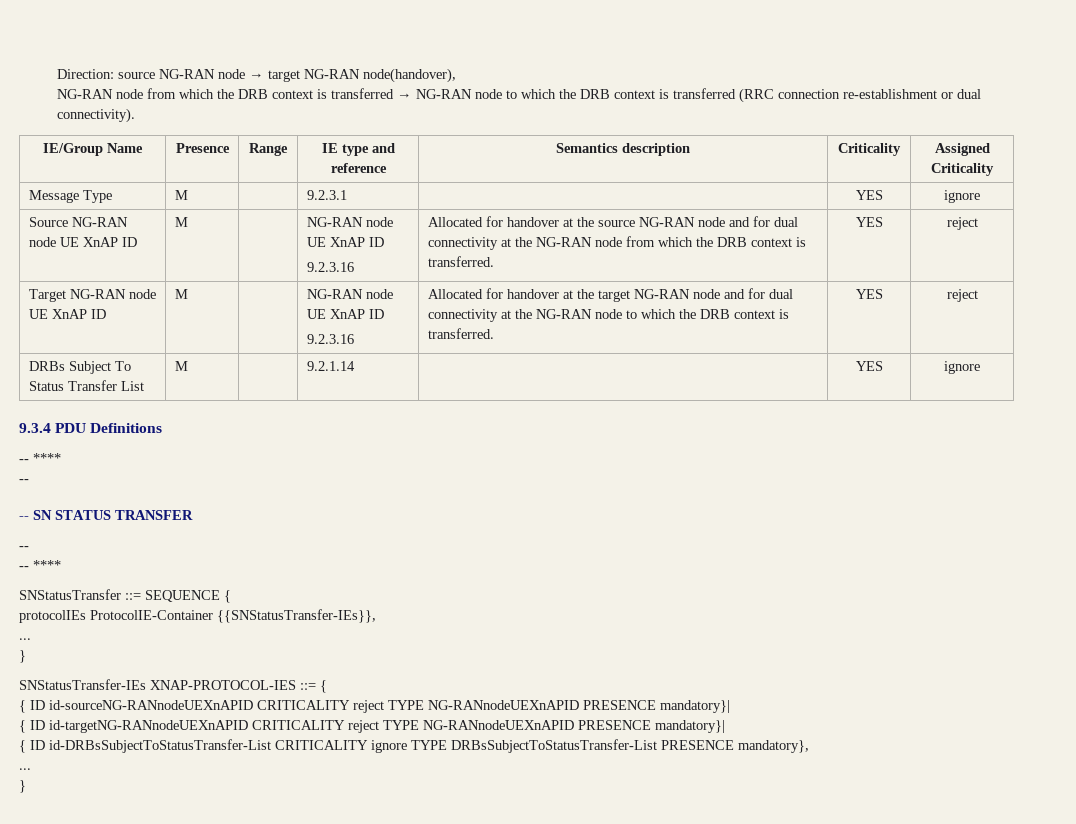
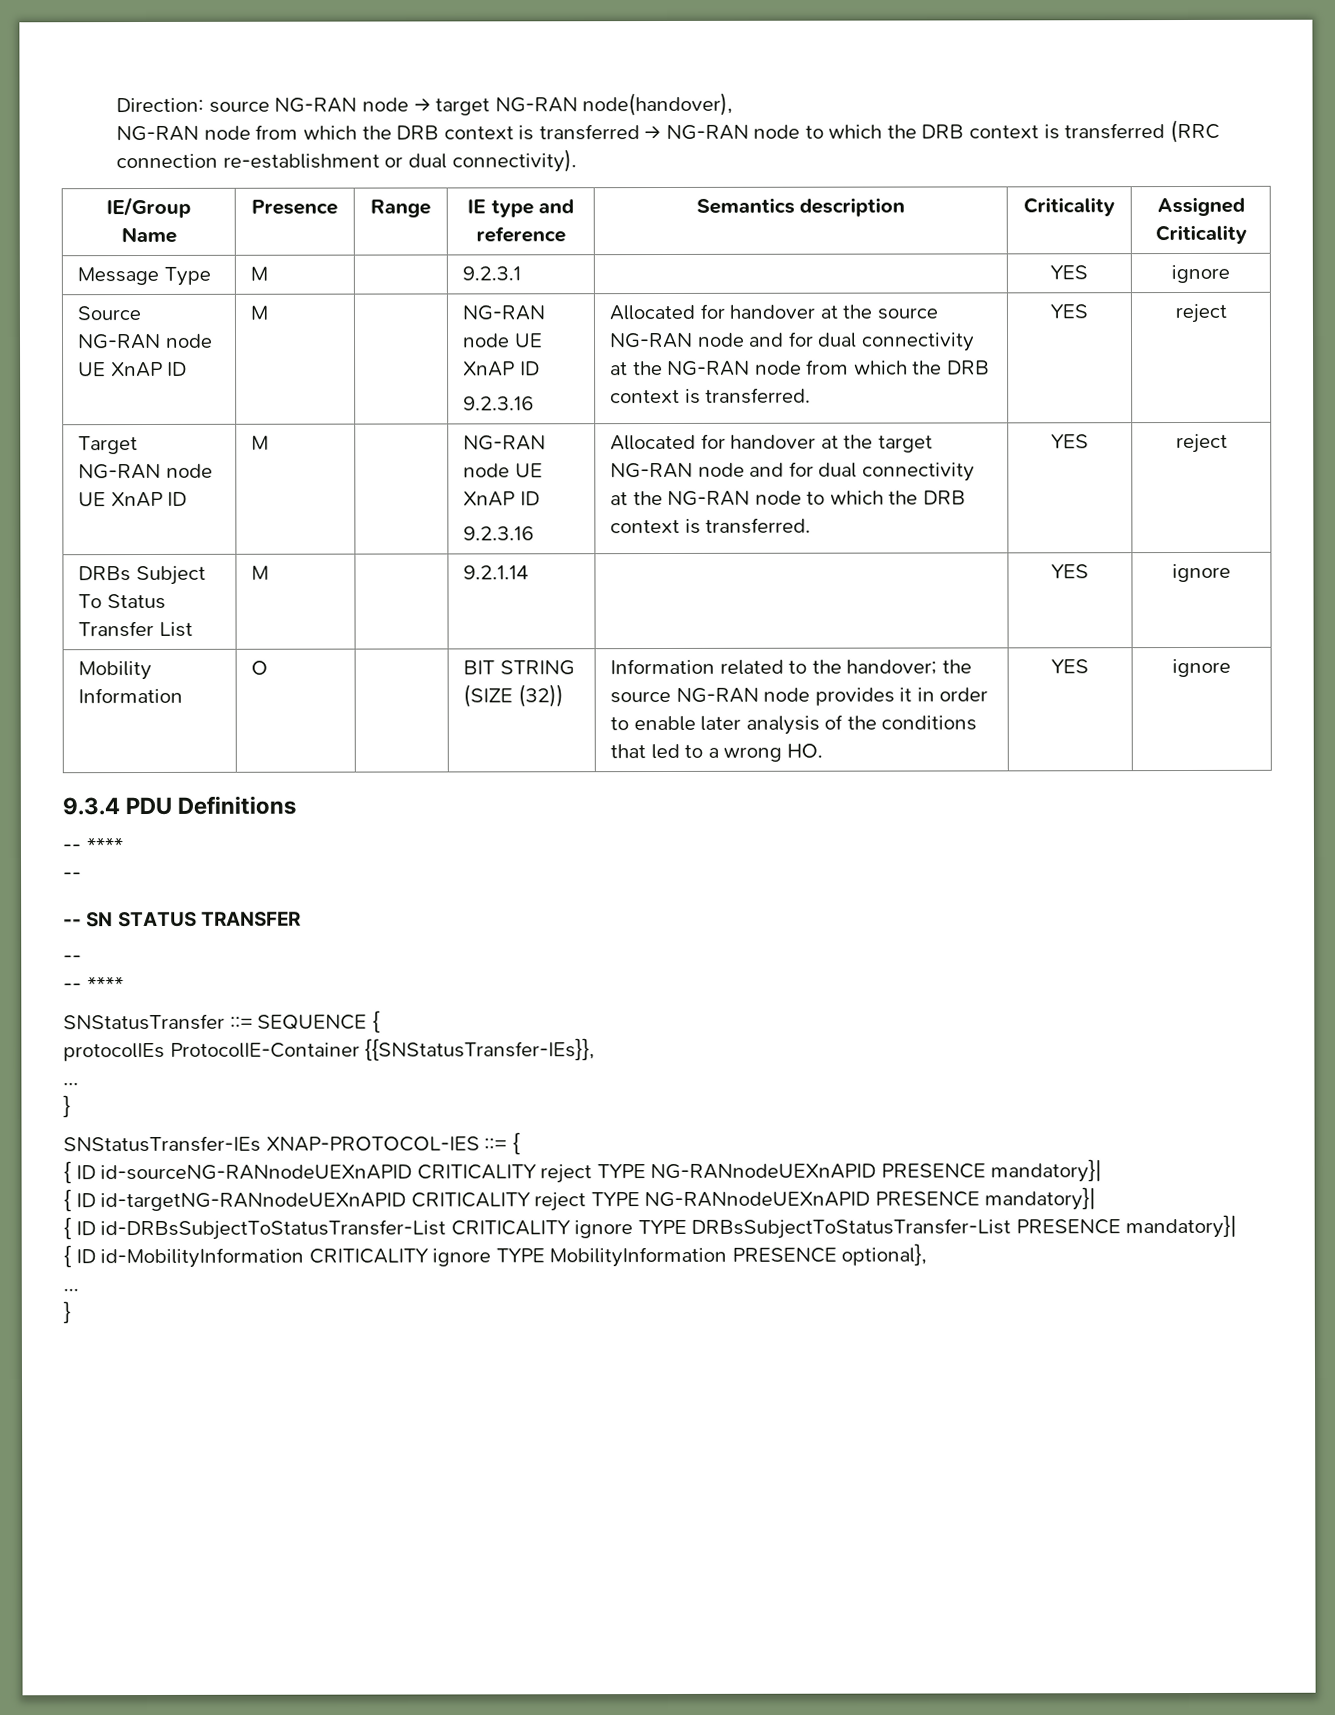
+ Mobility Information | O | | BIT STRING (SIZE (32)) | Information related to the handover; the source NG-RAN node provides it in order to enable later analysis of the conditions that led to a wrong HO. | YES | ignore
- { ID id-DRBsSubjectToStatusTransfer-List CRITICALITY ignore TYPE DRBsSubjectToStatusTransfer-List PRESENCE mandatory},
+ { ID id-DRBsSubjectToStatusTransfer-List CRITICALITY ignore TYPE DRBsSubjectToStatusTransfer-List PRESENCE mandatory}|
+ { ID id-MobilityInformation CRITICALITY ignore TYPE MobilityInformation PRESENCE optional},

